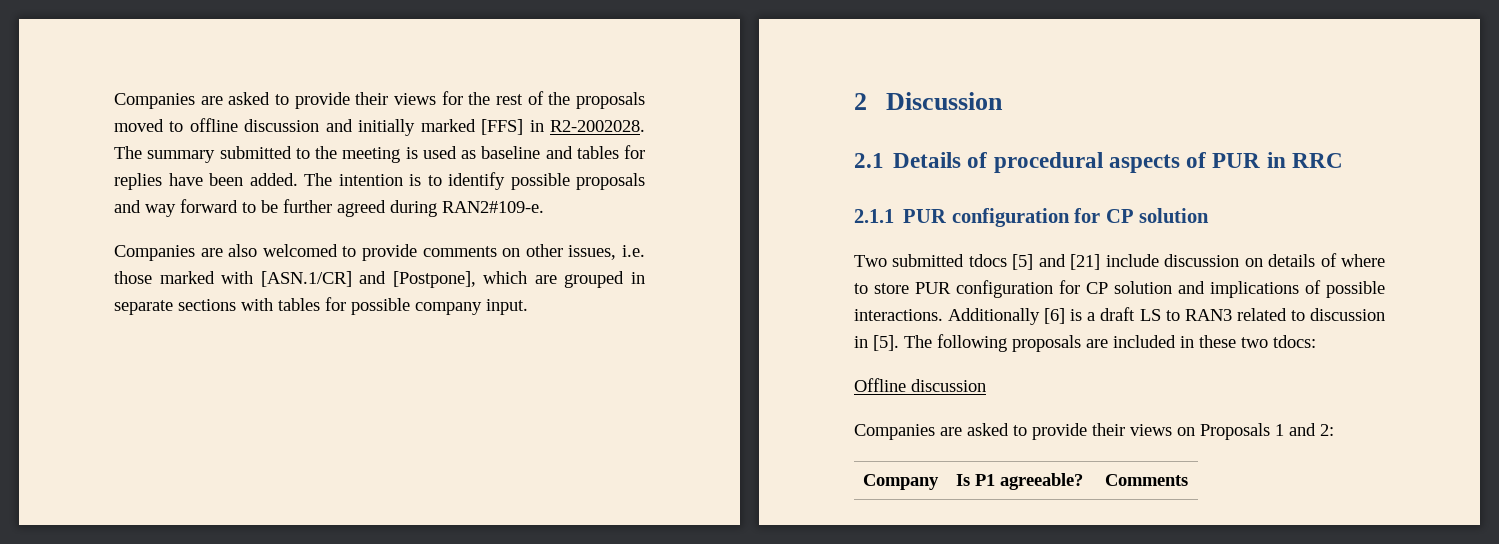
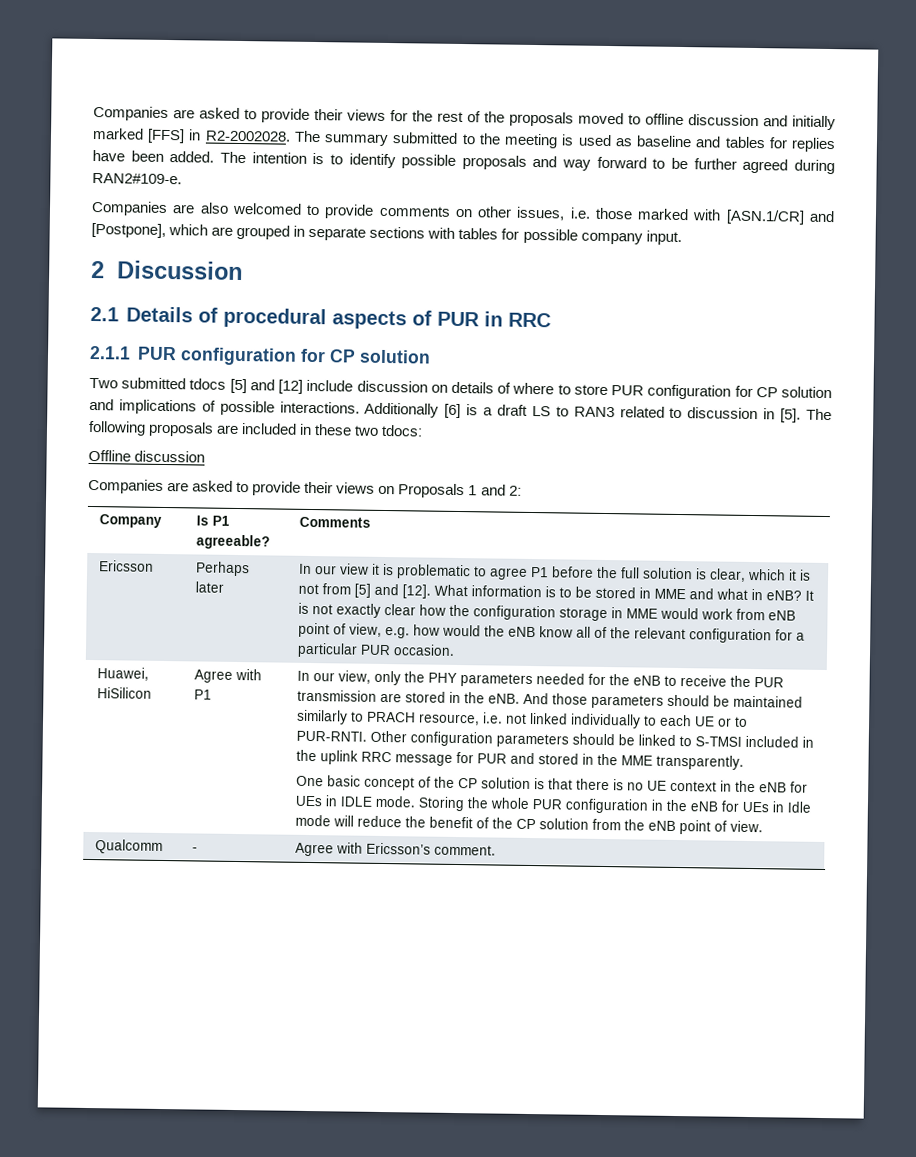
- Two submitted tdocs [5] and [21] include discussion on details of where to store PUR configuration for CP solution and implications of possible interactions.
+ Two submitted tdocs [5] and [12] include discussion on details of where to store PUR configuration for CP solution and implications of possible interactions.
+ Ericsson | Perhaps later | In our view it is problematic to agree P1 before the full solution is clear, which it is not from [5] and [12]. What information is to be stored in MME and what in eNB? It is not exactly clear how the configuration storage in MME would work from eNB point of view, e.g. how would the eNB know all of the relevant configuration for a particular PUR occasion.
+ Huawei, HiSilicon | Agree with P1 | In our view, only the PHY parameters needed for the eNB to receive the PUR transmission are stored in the eNB. And those parameters should be maintained similarly to PRACH resource, i.e. not linked individually to each UE or to PUR-RNTI. Other configuration parameters should be linked to S-TMSI included in the uplink RRC message for PUR and stored in the MME transparently.
+ One basic concept of the CP solution is that there is no UE context in the eNB for UEs in IDLE mode. Storing the whole PUR configuration in the eNB for UEs in Idle mode will reduce the benefit of the CP solution from the eNB point of view.
+ Qualcomm | - | Agree with Ericsson’s comment.

